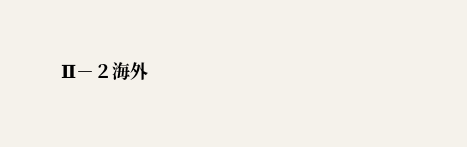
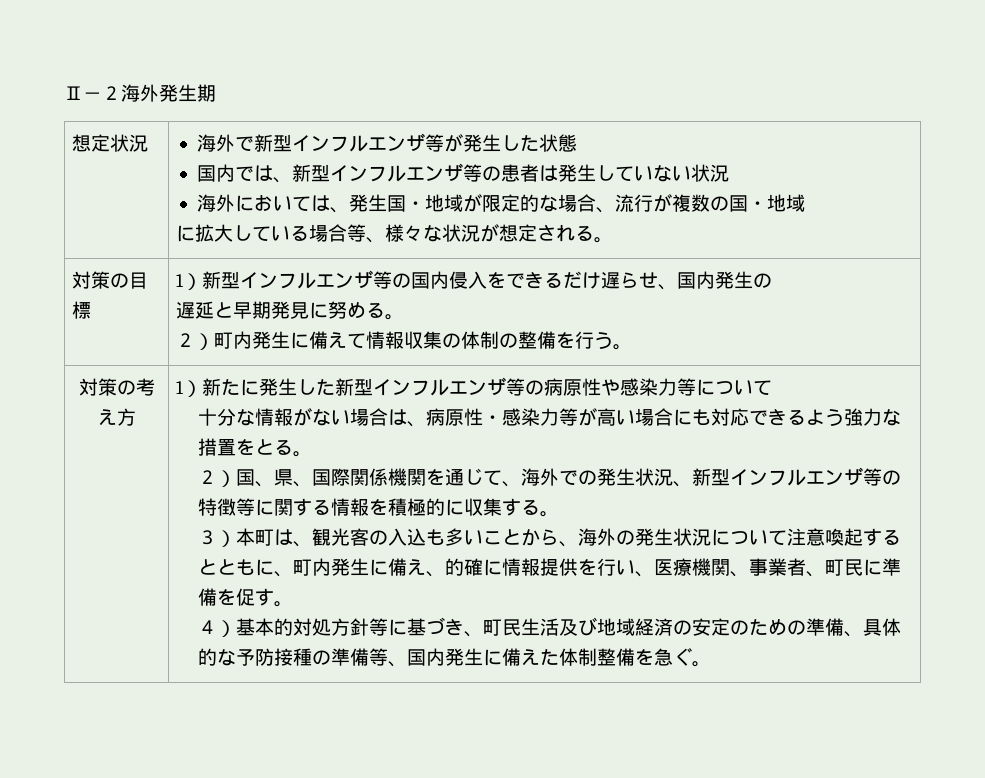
- Ⅱ－２海外
+ Ⅱ－２海外発生期
+ 想定状況 | 海外で新型インフルエンザ等が発生した状態
+ 国内では、新型インフルエンザ等の患者は発生していない状況
+ 海外においては、発生国・地域が限定的な場合、流行が複数の国・地域
+ に拡大している場合等、様々な状況が想定される。
+ 対策の目標 | 1）新型インフルエンザ等の国内侵入をできるだけ遅らせ、国内発生の
+ 遅延と早期発見に努める。
+ ２）町内発生に備えて情報収集の体制の整備を行う。
+ 対策の考え方 | 1）新たに発生した新型インフルエンザ等の病原性や感染力等について
+ 十分な情報がない場合は、病原性・感染力等が高い場合にも対応できるよう強力な措置をとる。
+ ２）国、県、国際関係機関を通じて、海外での発生状況、新型インフルエンザ等の特徴等に関する情報を積極的に収集する。
+ ３）本町は、観光客の入込も多いことから、海外の発生状況について注意喚起するとともに、町内発生に備え、的確に情報提供を行い、医療機関、事業者、町民に準備を促す。
+ ４）基本的対処方針等に基づき、町民生活及び地域経済の安定のための準備、具体的な予防接種の準備等、国内発生に備えた体制整備を急ぐ。

